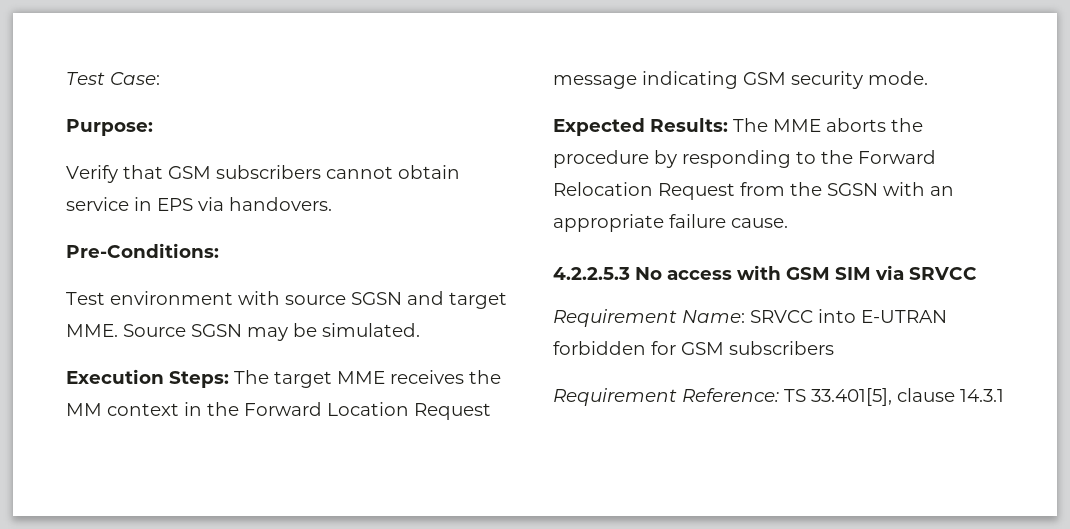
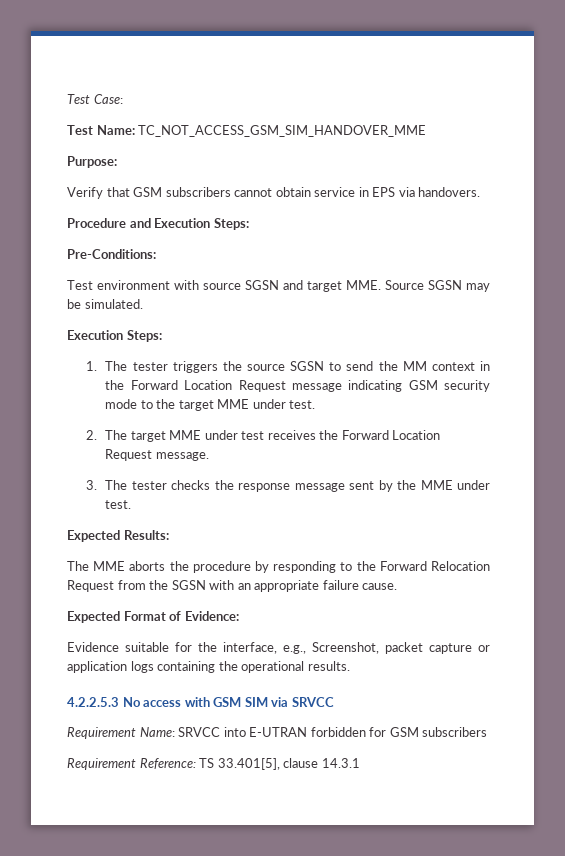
+ Test Name: TC_NOT_ACCESS_GSM_SIM_HANDOVER_MME
+ Procedure and Execution Steps:
  Test environment with source SGSN and target MME. Source SGSN may be simulated.
- Execution Steps: The target MME receives the MM context in the Forward Location Request message indicating GSM security mode.
+ Execution Steps:
+ 1. The tester triggers the source SGSN to send the MM context in the Forward Location Request message indicating GSM security mode to the target MME under test.
+ 2. The target MME under test receives the Forward Location Request message.
+ 3. The tester checks the response message sent by the MME under test.
- Expected Results: The MME aborts the procedure by responding to the Forward Relocation Request from the SGSN with an appropriate failure cause.
+ Expected Results:
+ The MME aborts the procedure by responding to the Forward Relocation Request from the SGSN with an appropriate failure cause.
+ Expected Format of Evidence:
+ Evidence suitable for the interface, e.g., Screenshot, packet capture or application logs containing the operational results.

